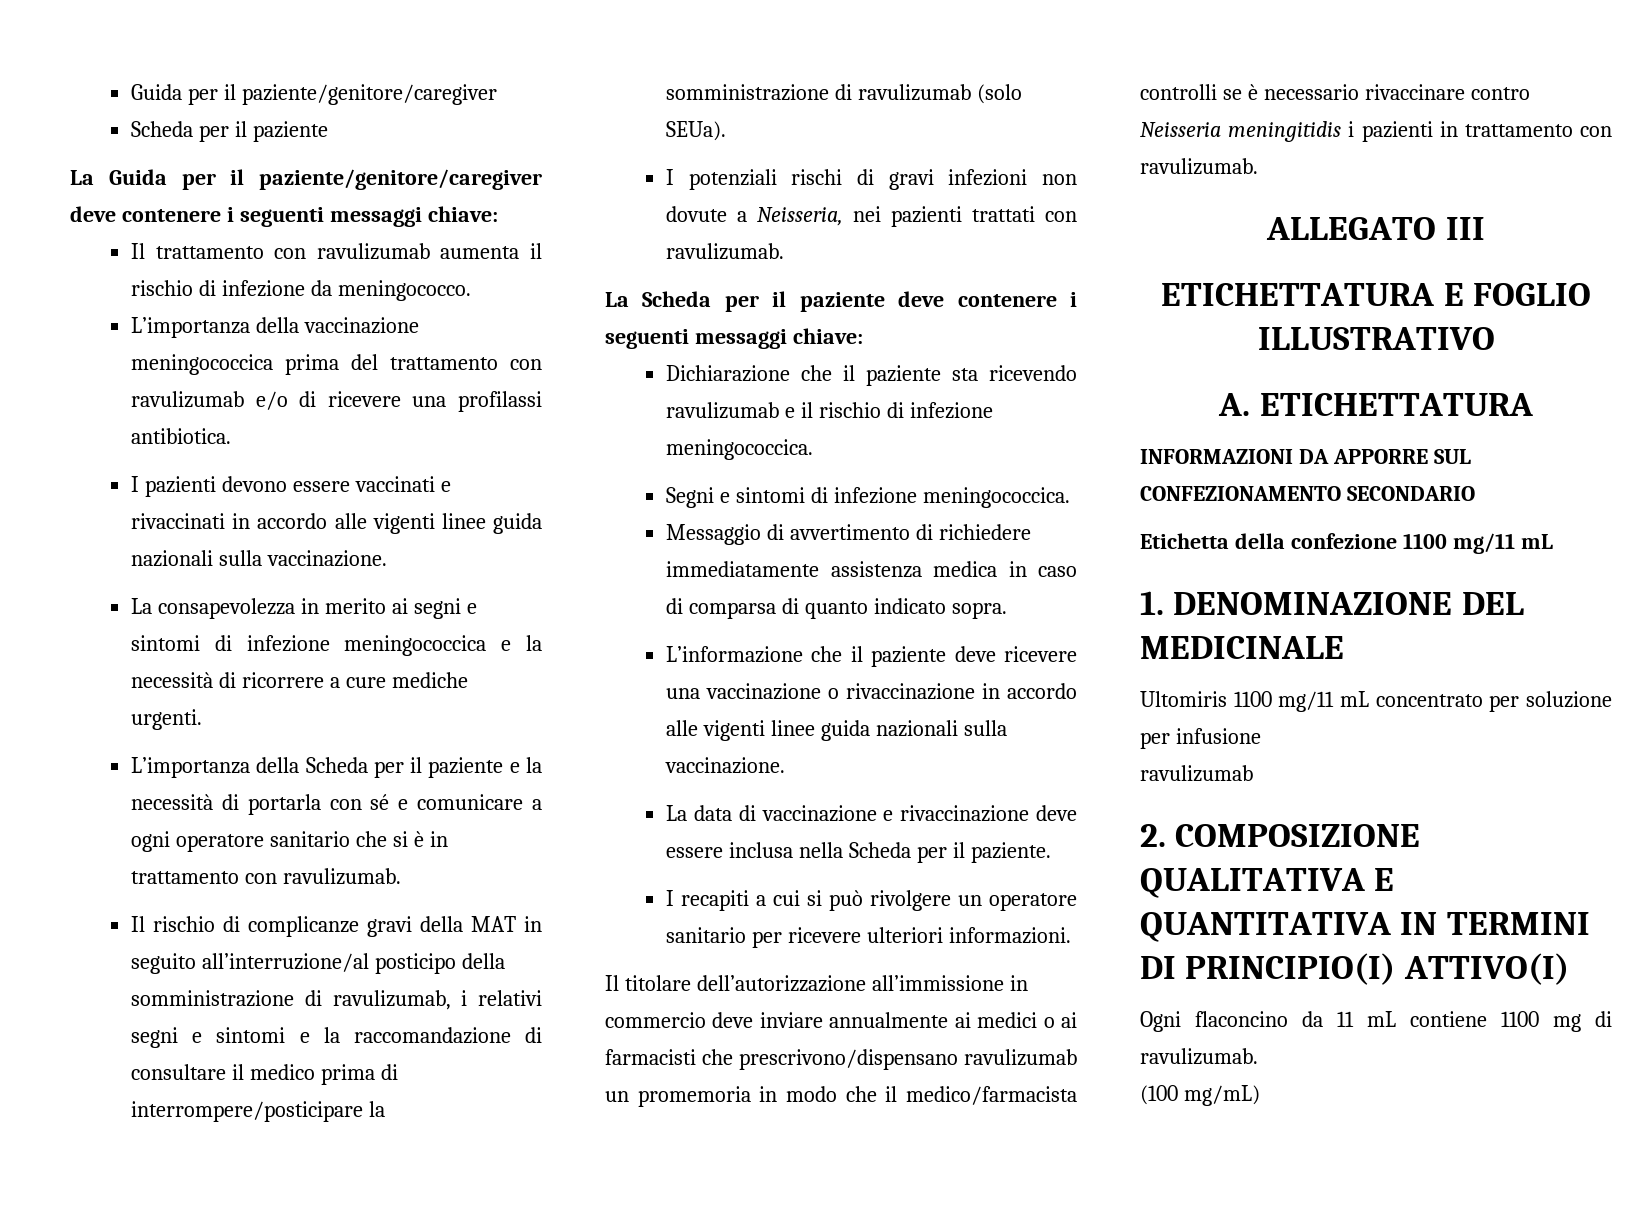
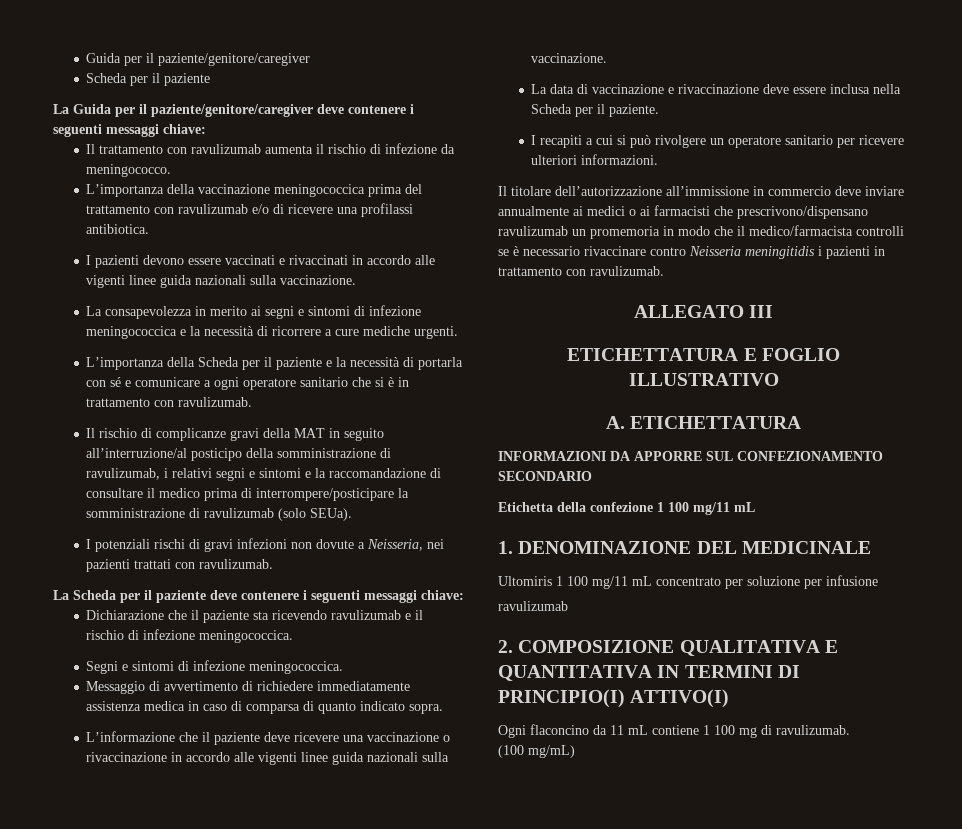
- Etichetta della confezione 1100 mg/11 mL
+ Etichetta della confezione 1 100 mg/11 mL
- Ultomiris 1100 mg/11 mL concentrato per soluzione per infusione
+ Ultomiris 1 100 mg/11 mL concentrato per soluzione per infusione
- Ogni flaconcino da 11 mL contiene 1100 mg di ravulizumab.
+ Ogni flaconcino da 11 mL contiene 1 100 mg di ravulizumab.

